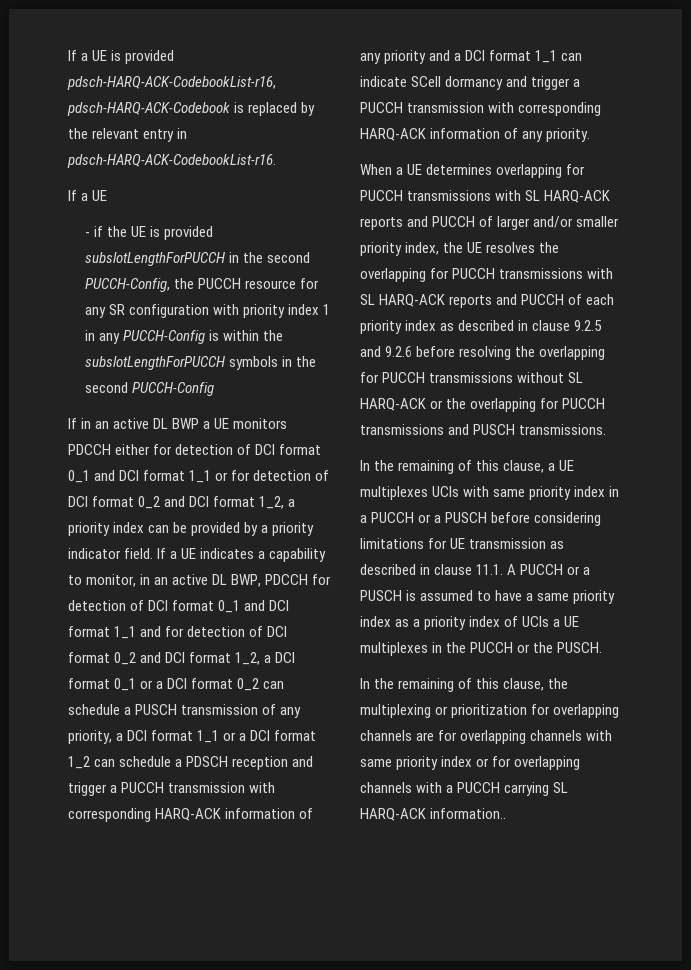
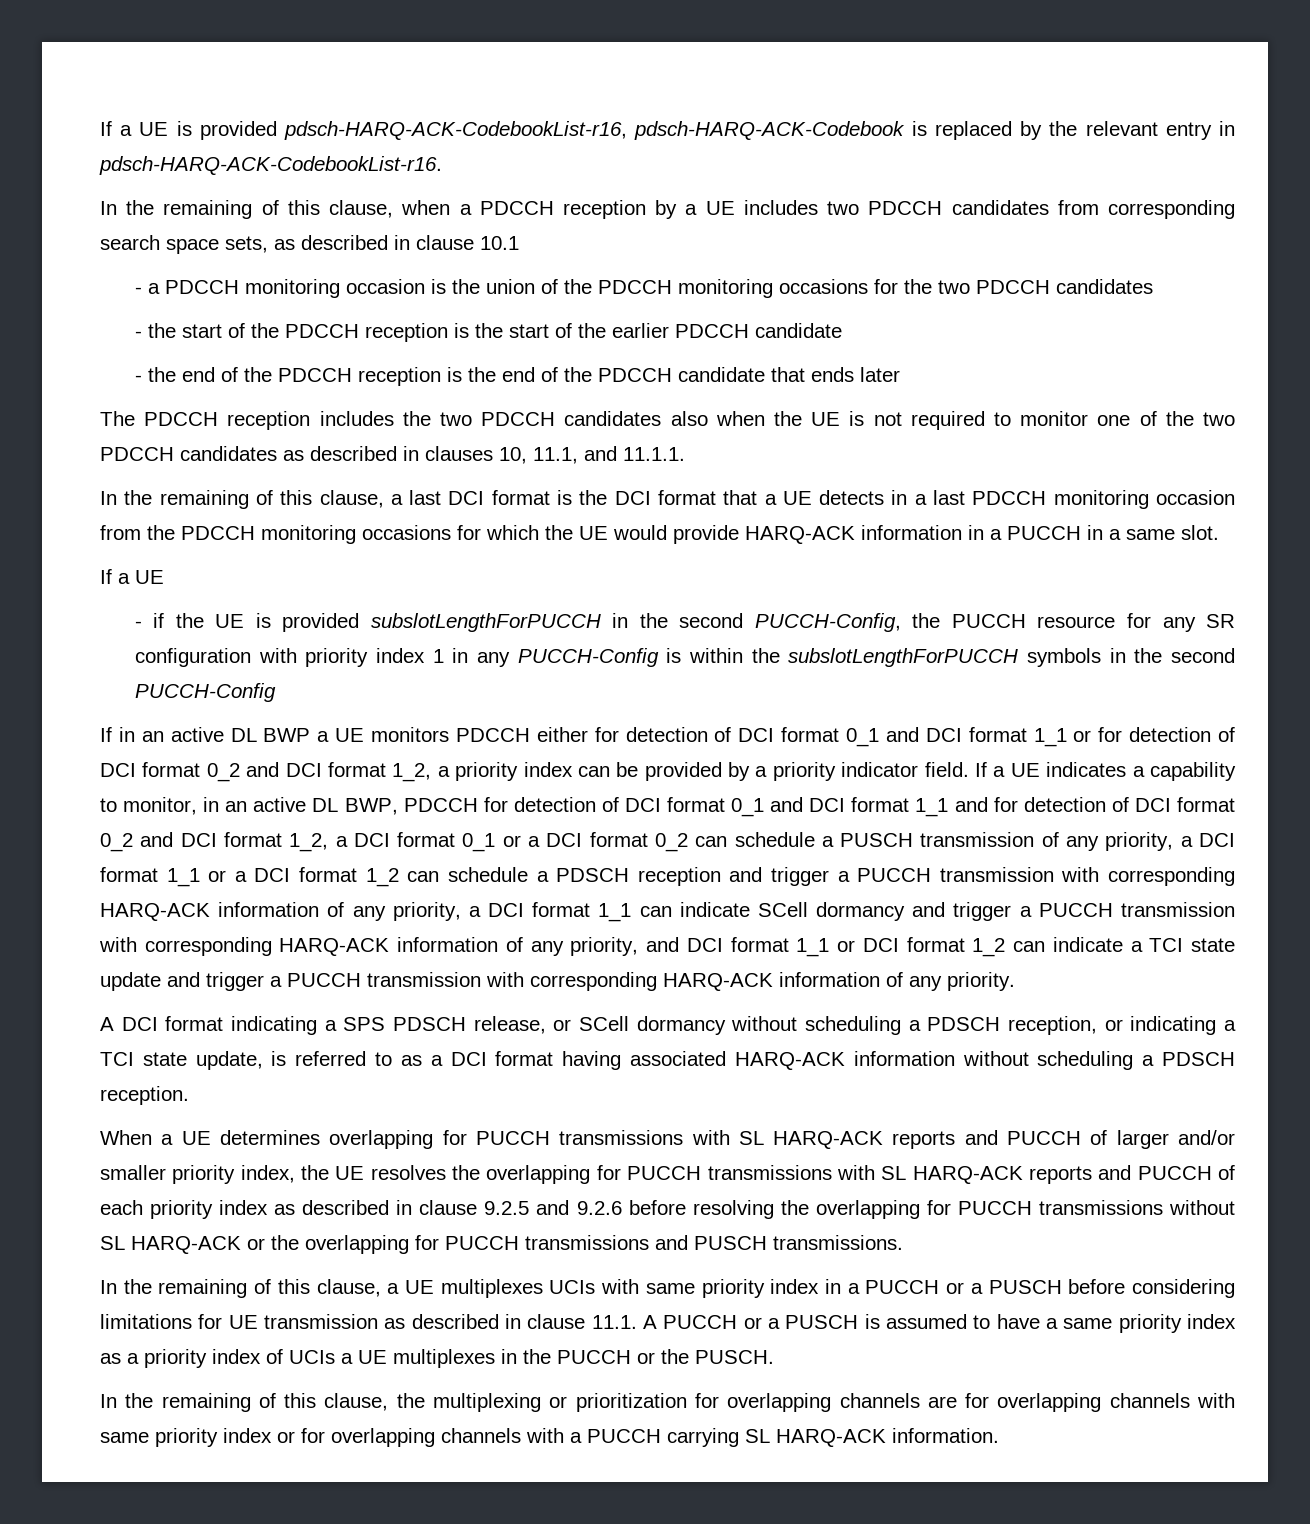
+ In the remaining of this clause, when a PDCCH reception by a UE includes two PDCCH candidates from corresponding search space sets, as described in clause 10.1
+ - a PDCCH monitoring occasion is the union of the PDCCH monitoring occasions for the two PDCCH candidates
+ - the start of the PDCCH reception is the start of the earlier PDCCH candidate
+ - the end of the PDCCH reception is the end of the PDCCH candidate that ends later
+ The PDCCH reception includes the two PDCCH candidates also when the UE is not required to monitor one of the two PDCCH candidates as described in clauses 10, 11.1, and 11.1.1.
+ In the remaining of this clause, a last DCI format is the DCI format that a UE detects in a last PDCCH monitoring occasion from the PDCCH monitoring occasions for which the UE would provide HARQ-ACK information in a PUCCH in a same slot.
- If a UE indicates a capability to monitor, in an active DL BWP, PDCCH for detection of DCI format 0_1 and DCI format 1_1 and for detection of DCI format 0_2 and DCI format 1_2, a DCI format 0_1 or a DCI format 0_2 can schedule a PUSCH transmission of any priority, a DCI format 1_1 or a DCI format 1_2 can schedule a PDSCH reception and trigger a PUCCH transmission with corresponding HARQ-ACK information of any priority and a DCI format 1_1 can indicate SCell dormancy and trigger a PUCCH transmission with corresponding HARQ-ACK information of any priority.
+ If a UE indicates a capability to monitor, in an active DL BWP, PDCCH for detection of DCI format 0_1 and DCI format 1_1 and for detection of DCI format 0_2 and DCI format 1_2, a DCI format 0_1 or a DCI format 0_2 can schedule a PUSCH transmission of any priority, a DCI format 1_1 or a DCI format 1_2 can schedule a PDSCH reception and trigger a PUCCH transmission with corresponding HARQ-ACK information of any priority, a DCI format 1_1 can indicate SCell dormancy and trigger a PUCCH transmission with corresponding HARQ-ACK information of any priority, and DCI format 1_1 or DCI format 1_2 can indicate a TCI state update and trigger a PUCCH transmission with corresponding HARQ-ACK information of any priority.
+ A DCI format indicating a SPS PDSCH release, or SCell dormancy without scheduling a PDSCH reception, or indicating a TCI state update, is referred to as a DCI format having associated HARQ-ACK information without scheduling a PDSCH reception.
- In the remaining of this clause, the multiplexing or prioritization for overlapping channels are for overlapping channels with same priority index or for overlapping channels with a PUCCH carrying SL HARQ-ACK information..
+ In the remaining of this clause, the multiplexing or prioritization for overlapping channels are for overlapping channels with same priority index or for overlapping channels with a PUCCH carrying SL HARQ-ACK information.

